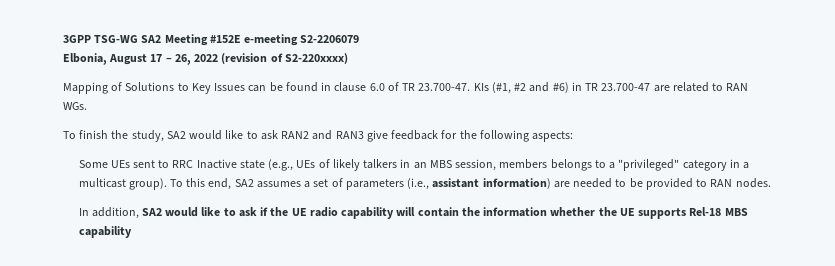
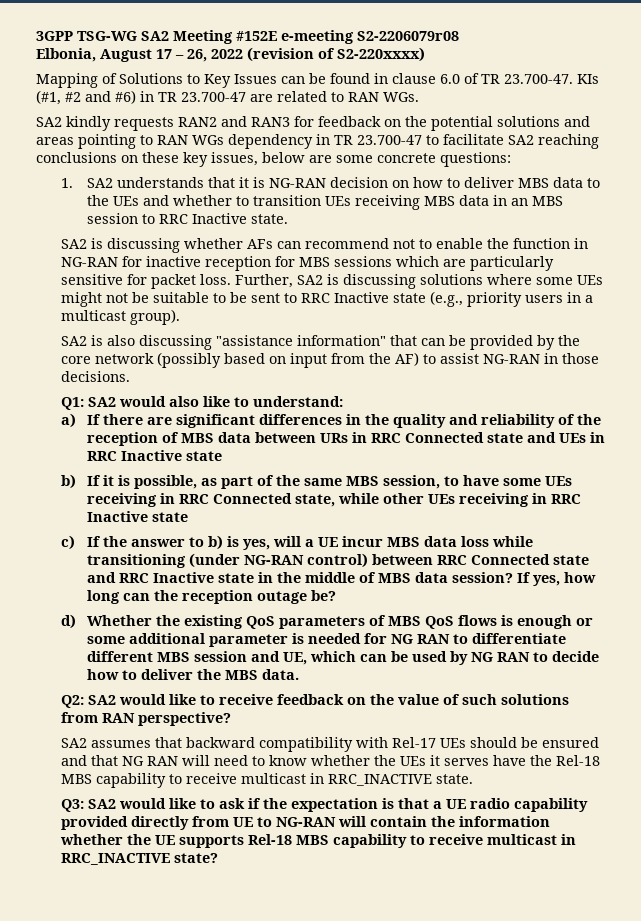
- 3GPP TSG-WG SA2 Meeting #152E e-meeting S2-2206079
+ 3GPP TSG-WG SA2 Meeting #152E e-meeting S2-2206079r08
- To finish the study, SA2 would like to ask RAN2 and RAN3 give feedback for the following aspects:
- Some UEs sent to RRC Inactive state (e.g., UEs of likely talkers in an MBS session, members belongs to a "privileged" category in a multicast group). To this end, SA2 assumes a set of parameters (i.e., assistant information) are needed to be provided to RAN nodes.
- In addition, SA2 would like to ask if the UE radio capability will contain the information whether the UE supports Rel-18 MBS capability
+ SA2 kindly requests RAN2 and RAN3 for feedback on the potential solutions and areas pointing to RAN WGs dependency in TR 23.700-47 to facilitate SA2 reaching conclusions on these key issues, below are some concrete questions:
+ 1. SA2 understands that it is NG-RAN decision on how to deliver MBS data to the UEs and whether to transition UEs receiving MBS data in an MBS session to RRC Inactive state.
+ SA2 is discussing whether AFs can recommend not to enable the function in NG-RAN for inactive reception for MBS sessions which are particularly sensitive for packet loss. Further, SA2 is discussing solutions where some UEs might not be suitable to be sent to RRC Inactive state (e.g., priority users in a multicast group).
+ SA2 is also discussing "assistance information" that can be provided by the core network (possibly based on input from the AF) to assist NG-RAN in those decisions.
+ Q1: SA2 would also like to understand:
+ a) If there are significant differences in the quality and reliability of the reception of MBS data between URs in RRC Connected state and UEs in RRC Inactive state
+ b) If it is possible, as part of the same MBS session, to have some UEs receiving in RRC Connected state, while other UEs receiving in RRC Inactive state
+ c) If the answer to b) is yes, will a UE incur MBS data loss while transitioning (under NG-RAN control) between RRC Connected state and RRC Inactive state in the middle of MBS data session? If yes, how long can the reception outage be?
+ d) Whether the existing QoS parameters of MBS QoS flows is enough or some additional parameter is needed for NG RAN to differentiate different MBS session and UE, which can be used by NG RAN to decide how to deliver the MBS data.
+ Q2: SA2 would like to receive feedback on the value of such solutions from RAN perspective?
+ SA2 assumes that backward compatibility with Rel-17 UEs should be ensured and that NG RAN will need to know whether the UEs it serves have the Rel-18 MBS capability to receive multicast in RRC_INACTIVE state.
+ Q3: SA2 would like to ask if the expectation is that a UE radio capability provided directly from UE to NG-RAN will contain the information whether the UE supports Rel-18 MBS capability to receive multicast in RRC_INACTIVE state?

